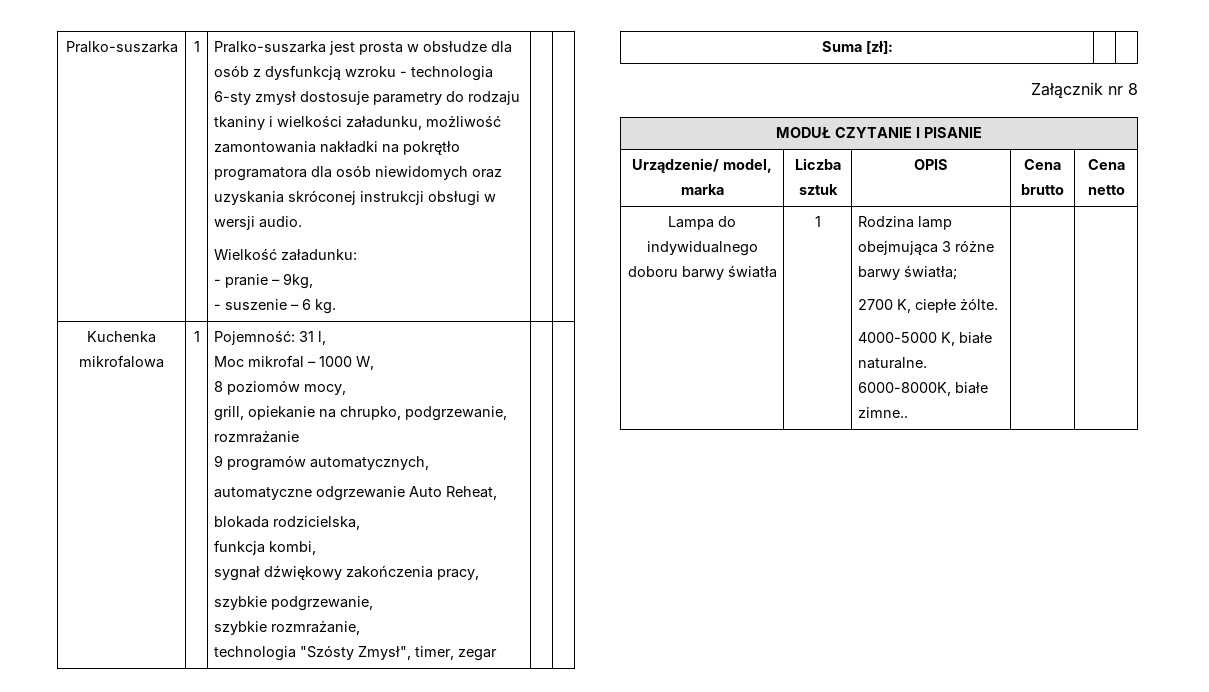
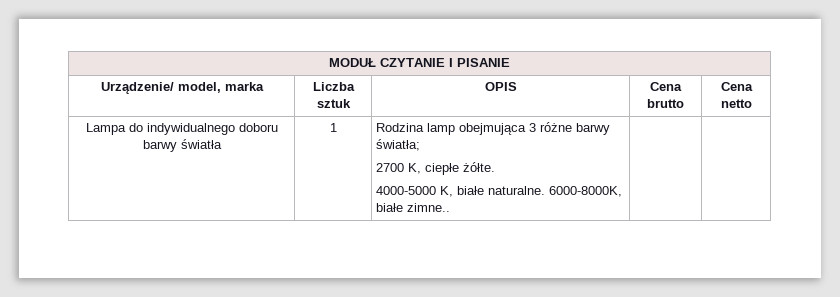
- Pralko-suszarka | 1 | Pralko-suszarka jest prosta w obsłudze dla osób z dysfunkcją wzroku - technologia 6-sty zmysł dostosuje parametry do rodzaju tkaniny i wielkości załadunku, możliwość zamontowania nakładki na pokrętło programatora dla osób niewidomych oraz uzyskania skróconej instrukcji obsługi w wersji audio.
- Wielkość załadunku:
- - pranie – 9kg,
- - suszenie – 6 kg. | |
- Kuchenka mikrofalowa | 1 | Pojemność: 31 l,
- Moc mikrofal – 1000 W,
- 8 poziomów mocy,
- grill, opiekanie na chrupko, podgrzewanie, rozmrażanie
- 9 programów automatycznych,
- automatyczne odgrzewanie Auto Reheat,
- blokada rodzicielska,
- funkcja kombi,
- sygnał dźwiękowy zakończenia pracy,
- szybkie podgrzewanie,
- szybkie rozmrażanie,
- technologia "Szósty Zmysł", timer, zegar | |
- Suma [zł]: | |
- Załącznik nr 8
  Lampa do indywidualnego doboru barwy światła | 1 | Rodzina lamp obejmująca 3 różne barwy światła;
- 2700 K, ciepłe żólte.
+ 2700 K, ciepłe żółte.

